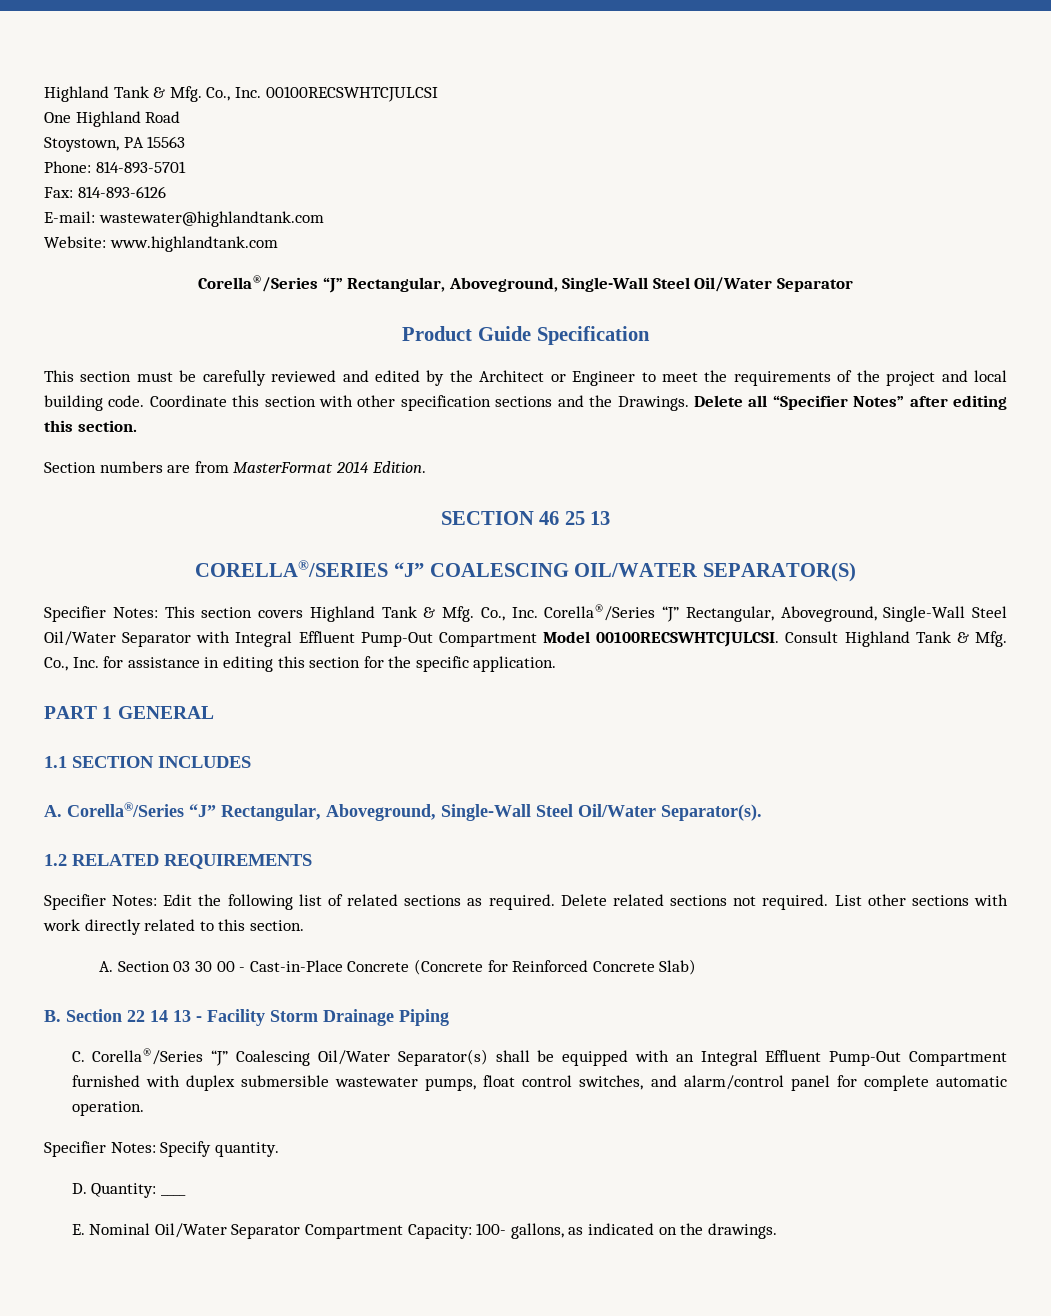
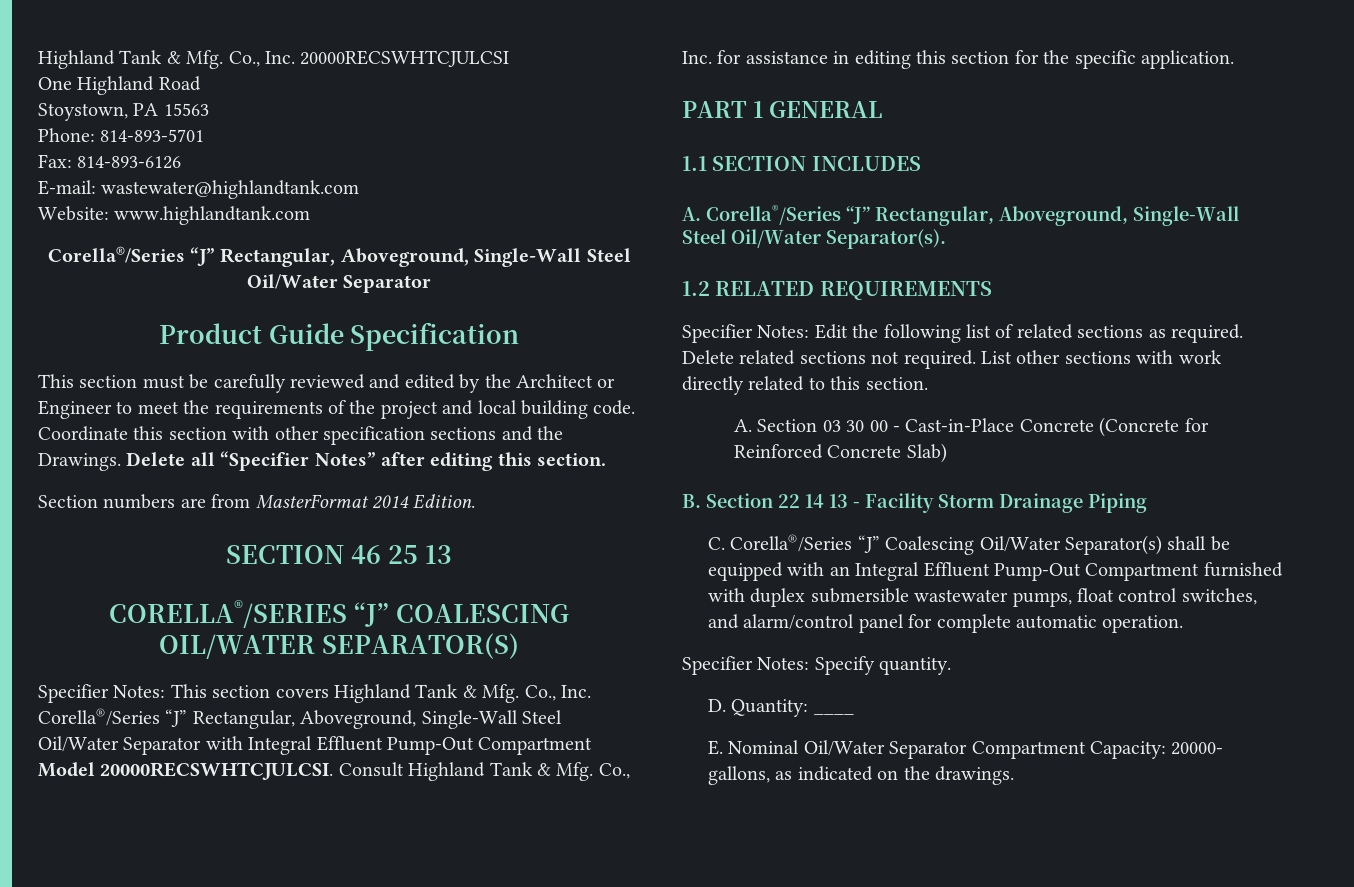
- Highland Tank & Mfg. Co., Inc. 00100RECSWHTCJULCSI
+ Highland Tank & Mfg. Co., Inc. 20000RECSWHTCJULCSI
- Specifier Notes: This section covers Highland Tank & Mfg. Co., Inc. Corella®/Series “J” Rectangular, Aboveground, Single-Wall Steel Oil/Water Separator with Integral Effluent Pump-Out Compartment Model 00100RECSWHTCJULCSI.
+ Specifier Notes: This section covers Highland Tank & Mfg. Co., Inc. Corella®/Series “J” Rectangular, Aboveground, Single-Wall Steel Oil/Water Separator with Integral Effluent Pump-Out Compartment Model 20000RECSWHTCJULCSI.
- E. Nominal Oil/Water Separator Compartment Capacity: 100- gallons, as indicated on the drawings.
+ E. Nominal Oil/Water Separator Compartment Capacity: 20000- gallons, as indicated on the drawings.

